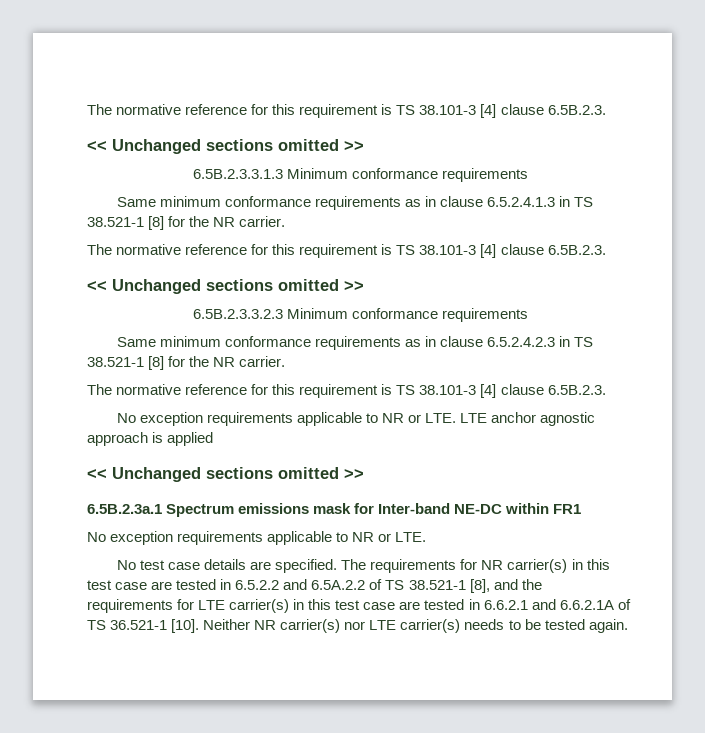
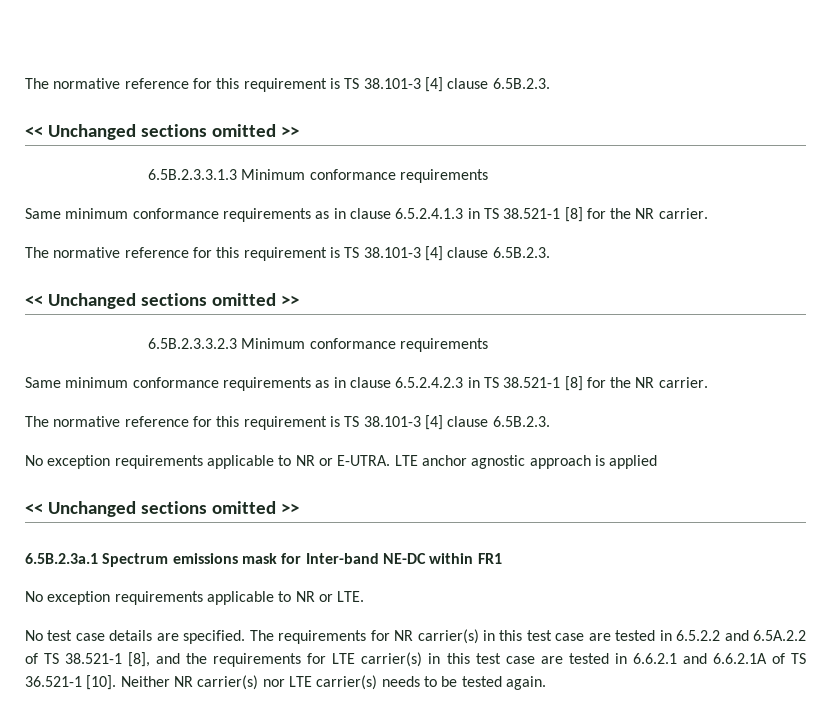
- No exception requirements applicable to NR or LTE. LTE anchor agnostic approach is applied
+ No exception requirements applicable to NR or E-UTRA. LTE anchor agnostic approach is applied

